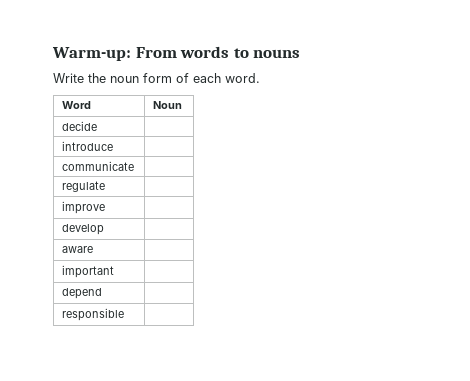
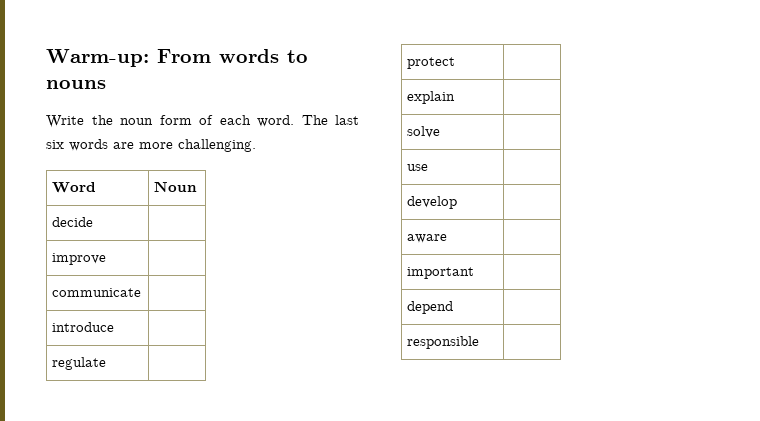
+ The last six words are more challenging.
- introduce |
+ improve |
+ introduce |
- improve |
+ protect |
+ explain |
+ solve |
+ use |

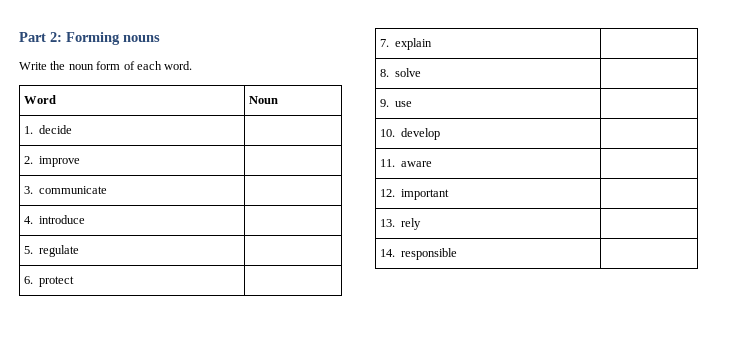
- Warm-up: From words to nouns
+ Part 2: Forming nouns
- The last six words are more challenging.
- decide |
+ 1. decide |
- improve |
+ 2. improve |
- communicate |
+ 3. communicate |
- introduce |
+ 4. introduce |
- regulate |
+ 5. regulate |
- protect |
+ 6. protect |
- explain |
+ 7. explain |
- solve |
+ 8. solve |
- use |
+ 9. use |
- develop |
+ 10. develop |
- aware |
+ 11. aware |
- important |
+ 12. important |
- depend |
- responsible |
+ 13. rely |
+ 14. responsible |

